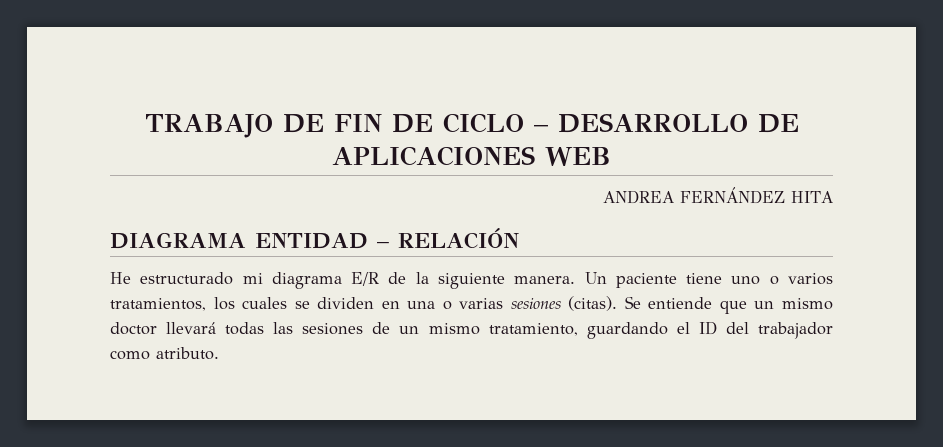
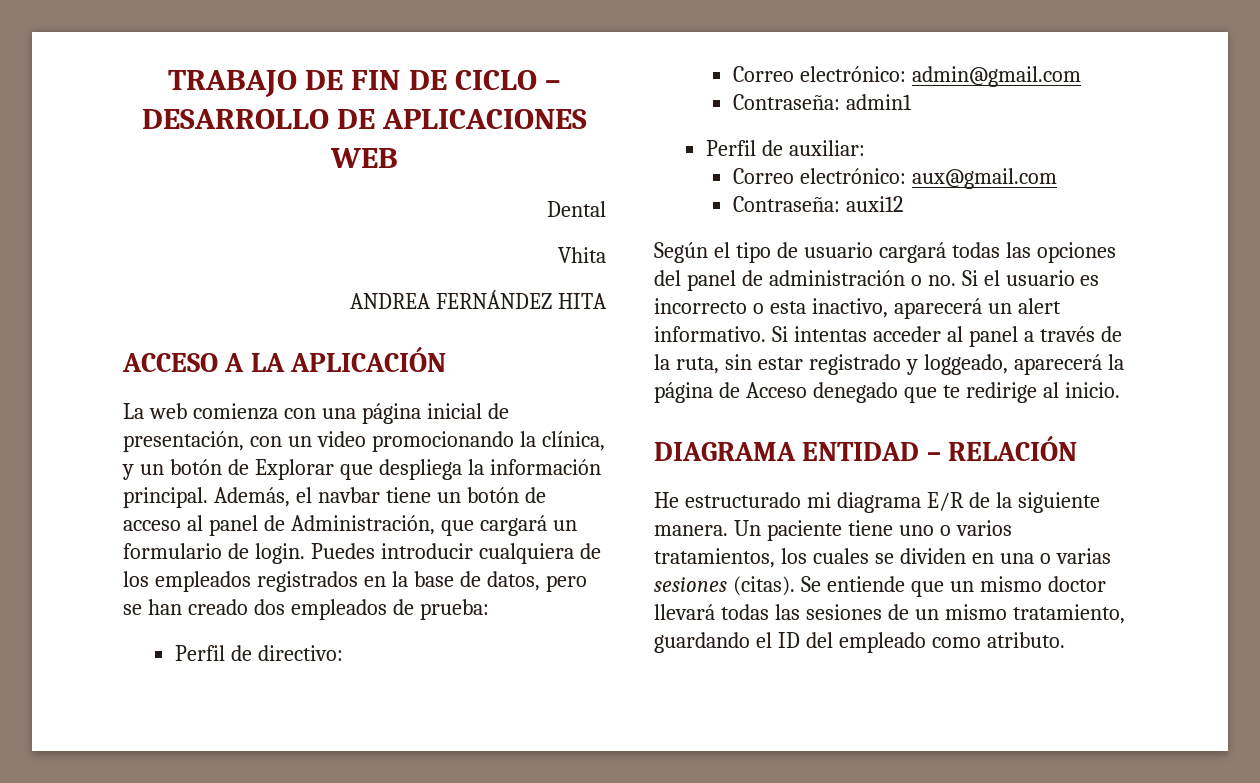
+ Dental
+ Vhita
+ ACCESO A LA APLICACIÓN
+ La web comienza con una página inicial de presentación, con un video promocionando la clínica, y un botón de Explorar que despliega la información principal. Además, el navbar tiene un botón de acceso al panel de Administración, que cargará un formulario de login. Puedes introducir cualquiera de los empleados registrados en la base de datos, pero se han creado dos empleados de prueba:
+ Perfil de directivo:
+ Correo electrónico: admin@gmail.com
+ Contraseña: admin1
+ Perfil de auxiliar:
+ Correo electrónico: aux@gmail.com
+ Contraseña: auxi12
+ Según el tipo de usuario cargará todas las opciones del panel de administración o no. Si el usuario es incorrecto o esta inactivo, aparecerá un alert informativo. Si intentas acceder al panel a través de la ruta, sin estar registrado y loggeado, aparecerá la página de Acceso denegado que te redirige al inicio.
- Se entiende que un mismo doctor llevará todas las sesiones de un mismo tratamiento, guardando el ID del trabajador como atributo.
+ Se entiende que un mismo doctor llevará todas las sesiones de un mismo tratamiento, guardando el ID del empleado como atributo.

